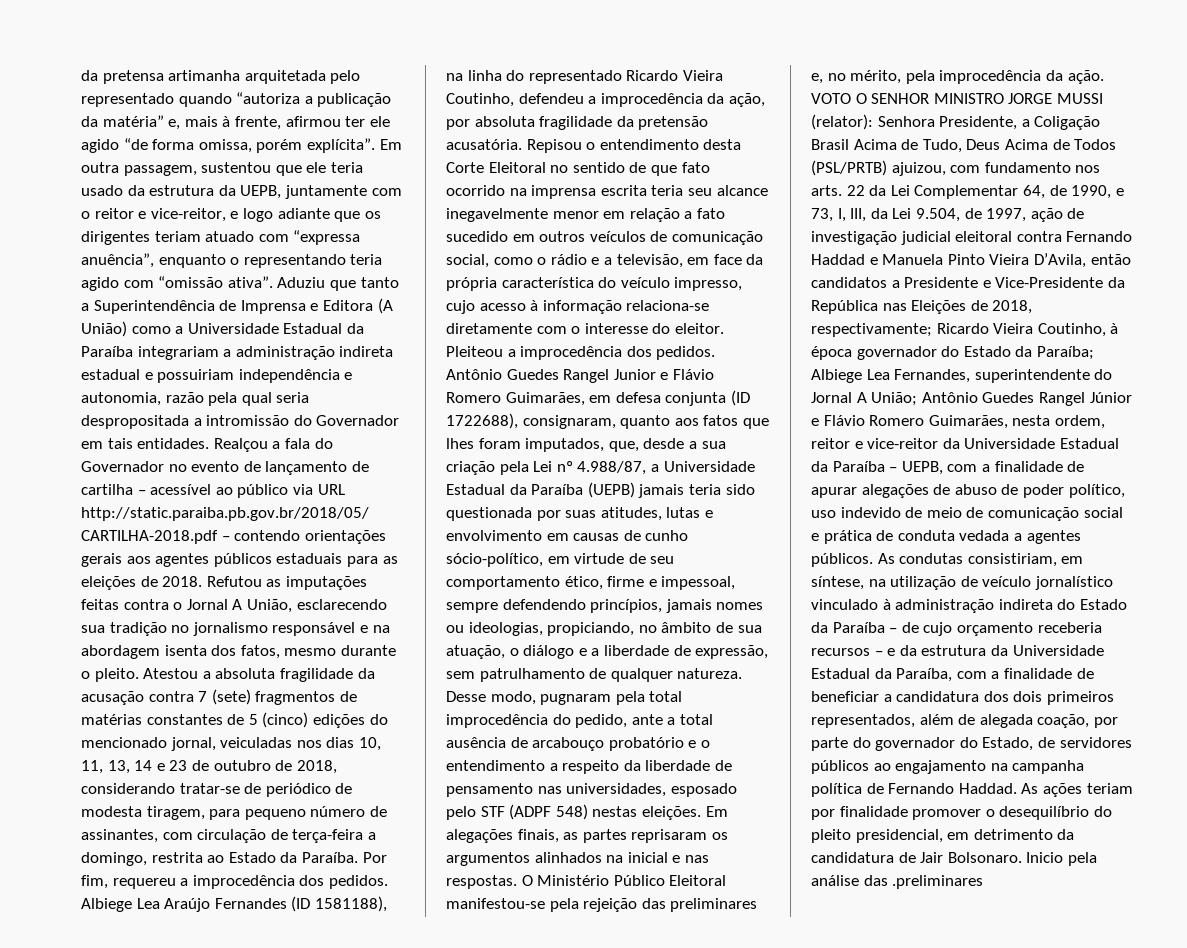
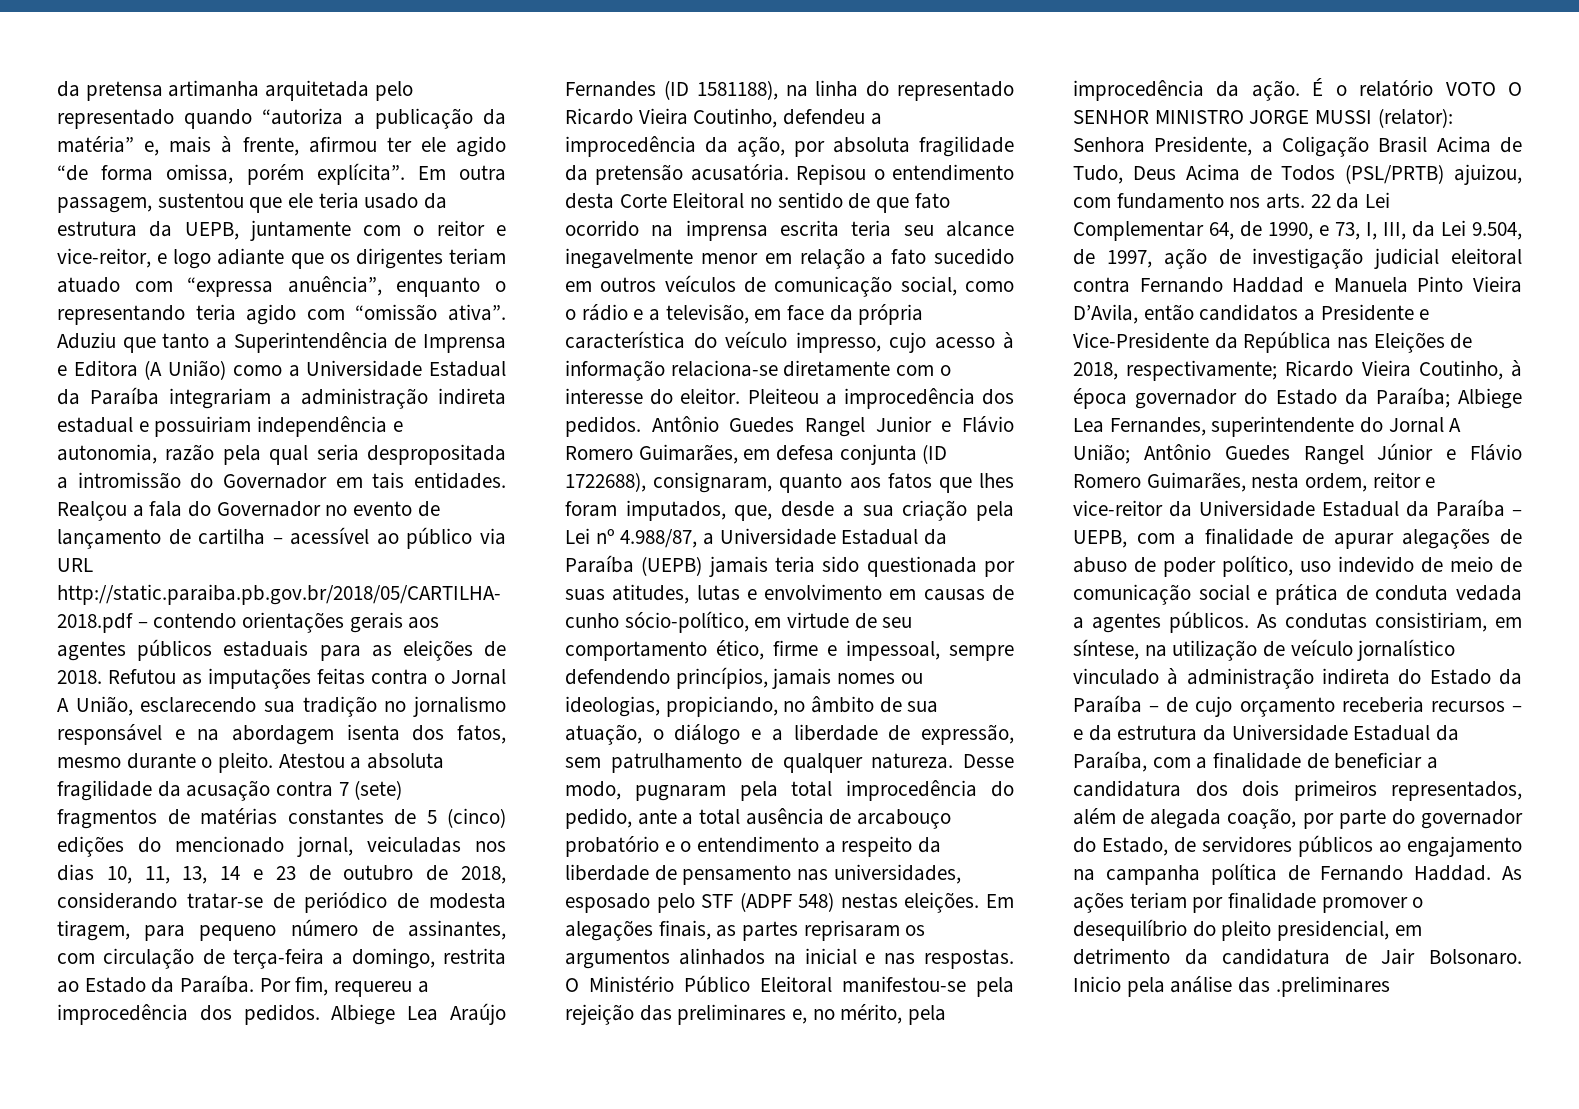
- VOTO O SENHOR MINISTRO JORGE MUSSI (relator):
+ É o relatório VOTO O SENHOR MINISTRO JORGE MUSSI (relator):

